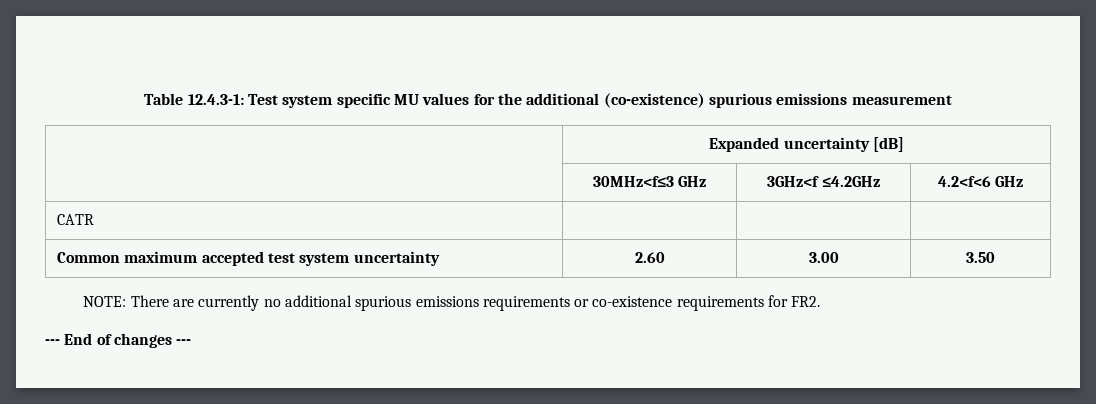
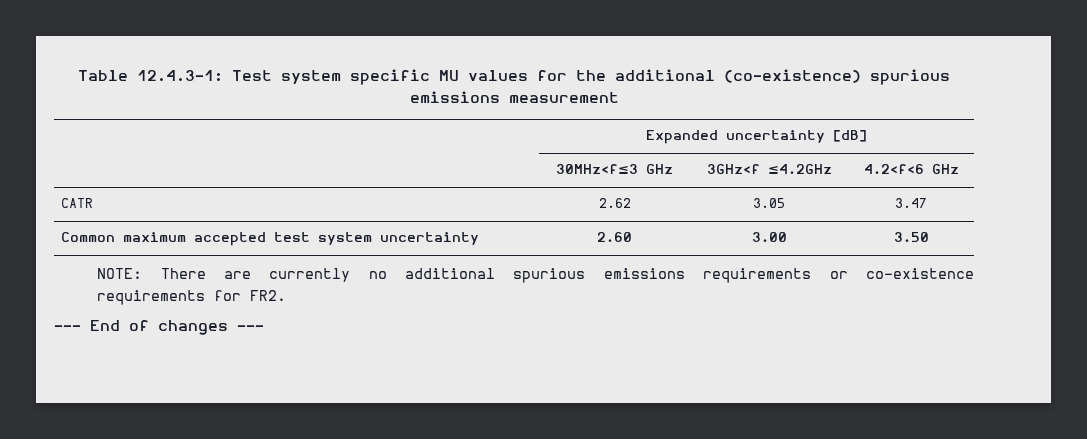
- CATR | | |
+ CATR | 2.62 | 3.05 | 3.47

